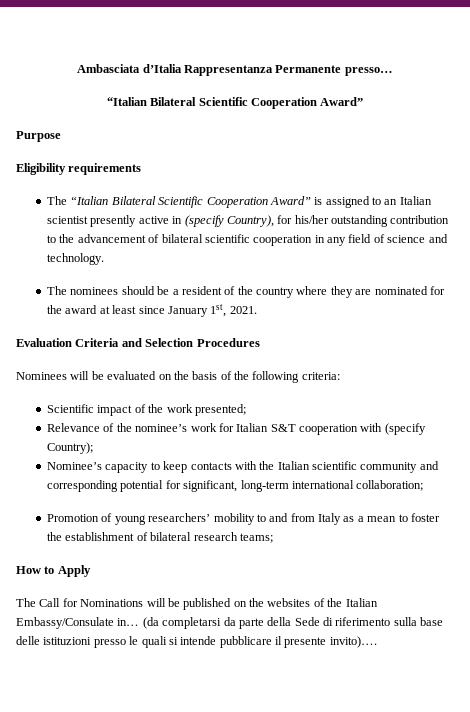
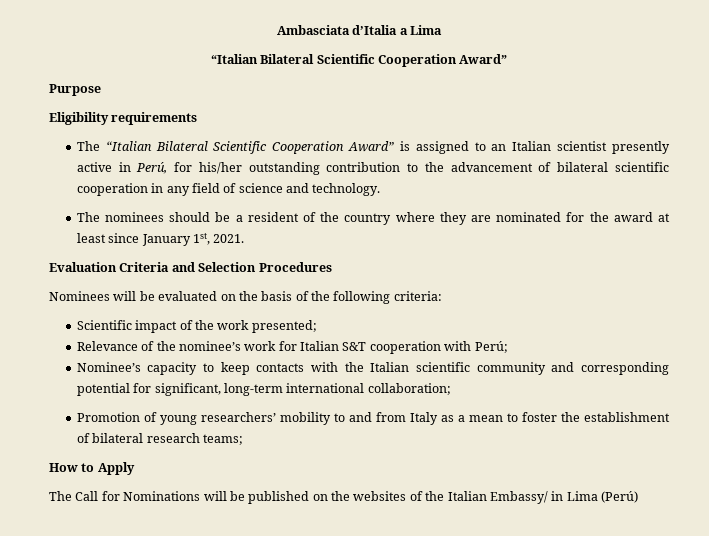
- Ambasciata d’Italia Rappresentanza Permanente presso…
+ Ambasciata d’Italia a Lima
- The “Italian Bilateral Scientific Cooperation Award” is assigned to an Italian scientist presently active in (specify Country), for his/her outstanding contribution to the advancement of bilateral scientific cooperation in any field of science and technology.
+ The “Italian Bilateral Scientific Cooperation Award” is assigned to an Italian scientist presently active in Perú, for his/her outstanding contribution to the advancement of bilateral scientific cooperation in any field of science and technology.
- Relevance of the nominee’s work for Italian S&T cooperation with (specify Country);
+ Relevance of the nominee’s work for Italian S&T cooperation with Perú;
- The Call for Nominations will be published on the websites of the Italian Embassy/Consulate in… (da completarsi da parte della Sede di riferimento sulla base delle istituzioni presso le quali si intende pubblicare il presente invito)….
+ The Call for Nominations will be published on the websites of the Italian Embassy/ in Lima (Perú)

